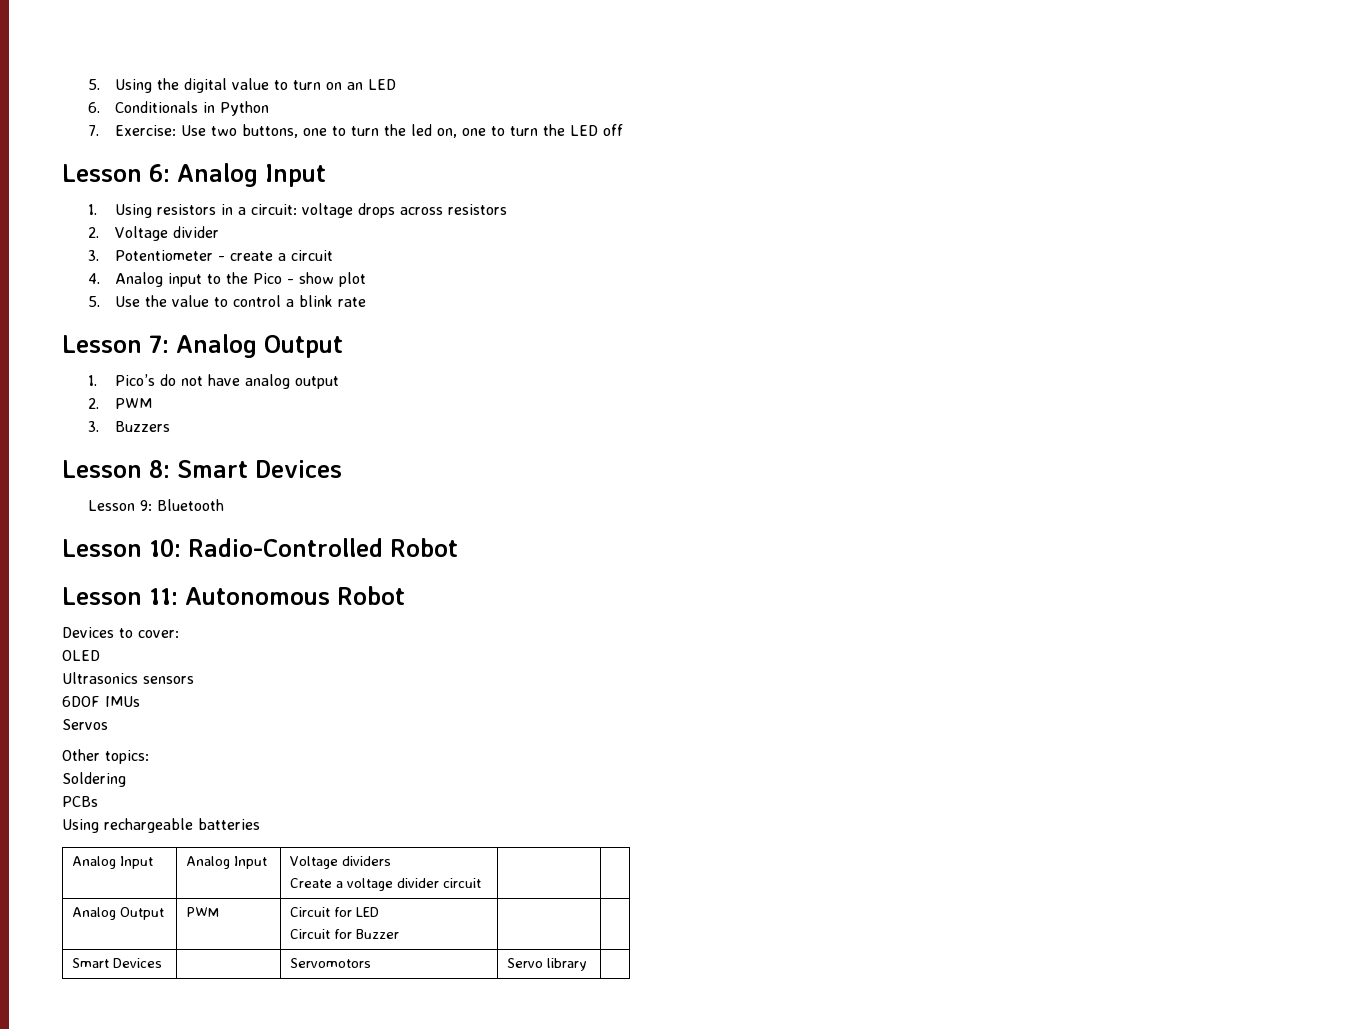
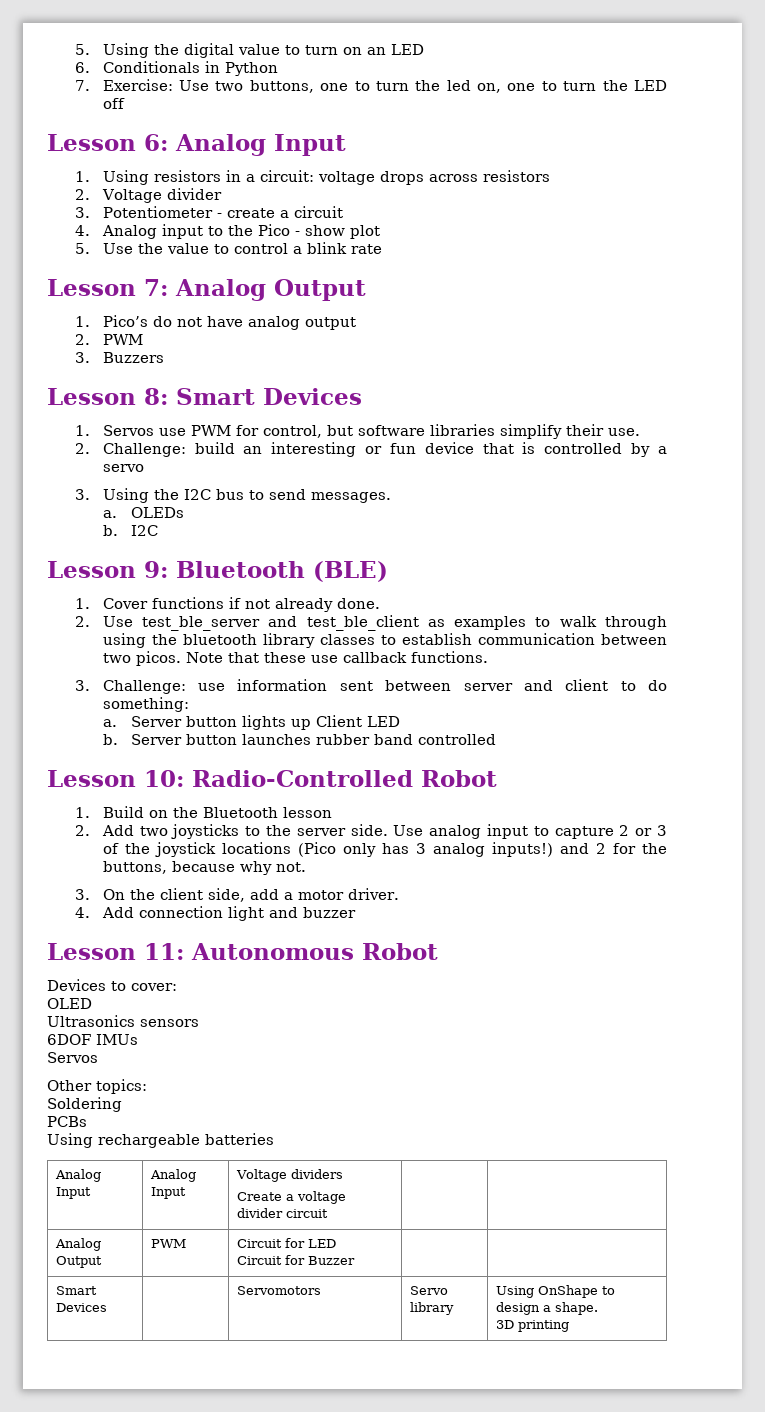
- Lesson 9: Bluetooth
+ 1. Servos use PWM for control, but software libraries simplify their use.
+ 2. Challenge: build an interesting or fun device that is controlled by a servo
+ 3. Using the I2C bus to send messages.
+ a. OLEDs
+ b. I2C
+ Lesson 9: Bluetooth (BLE)
+ 1. Cover functions if not already done.
+ 2. Use test_ble_server and test_ble_client as examples to walk through using the bluetooth library classes to establish communication between two picos. Note that these use callback functions.
+ 3. Challenge: use information sent between server and client to do something:
+ a. Server button lights up Client LED
+ b. Server button launches rubber band controlled
  Lesson 10: Radio-Controlled Robot
+ 1. Build on the Bluetooth lesson
+ 2. Add two joysticks to the server side. Use analog input to capture 2 or 3 of the joystick locations (Pico only has 3 analog inputs!) and 2 for the buttons, because why not.
+ 3. On the client side, add a motor driver.
+ 4. Add connection light and buzzer
- Smart Devices | | Servomotors | Servo library |
+ Smart Devices | | Servomotors | Servo library | Using OnShape to design a shape.
+ 3D printing

